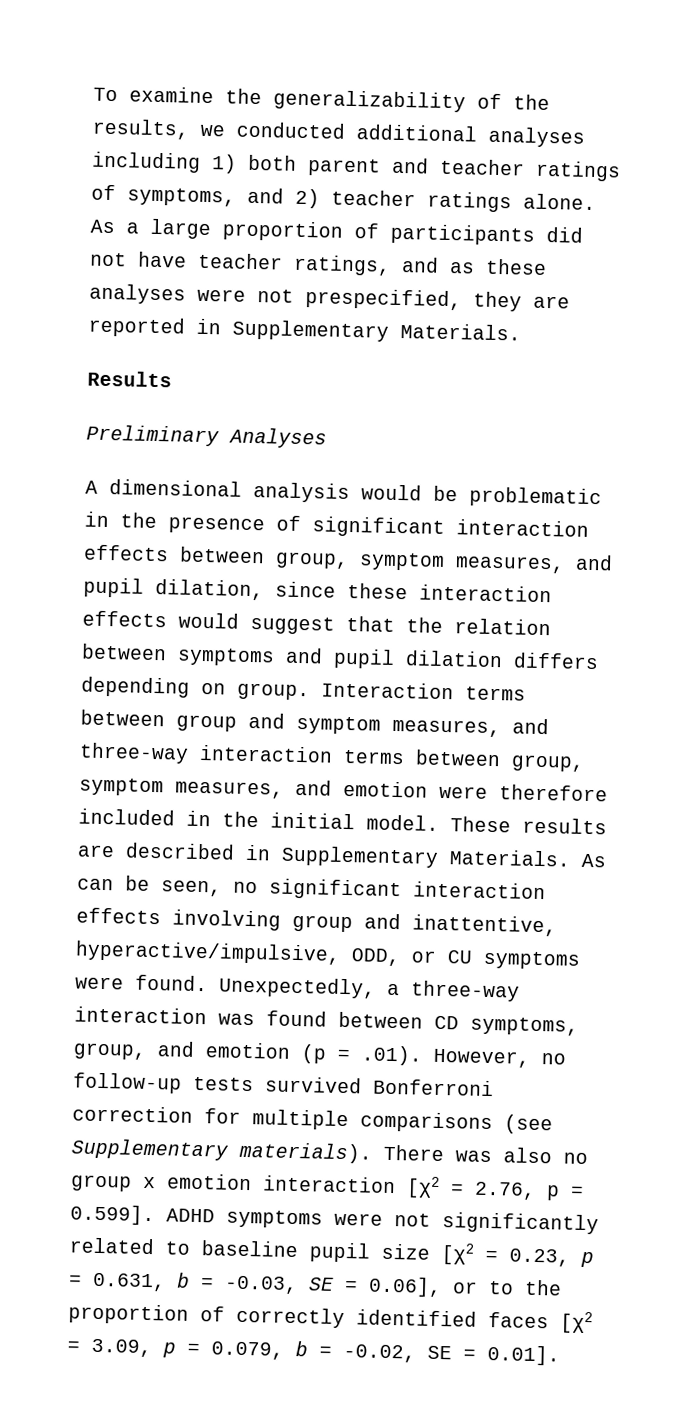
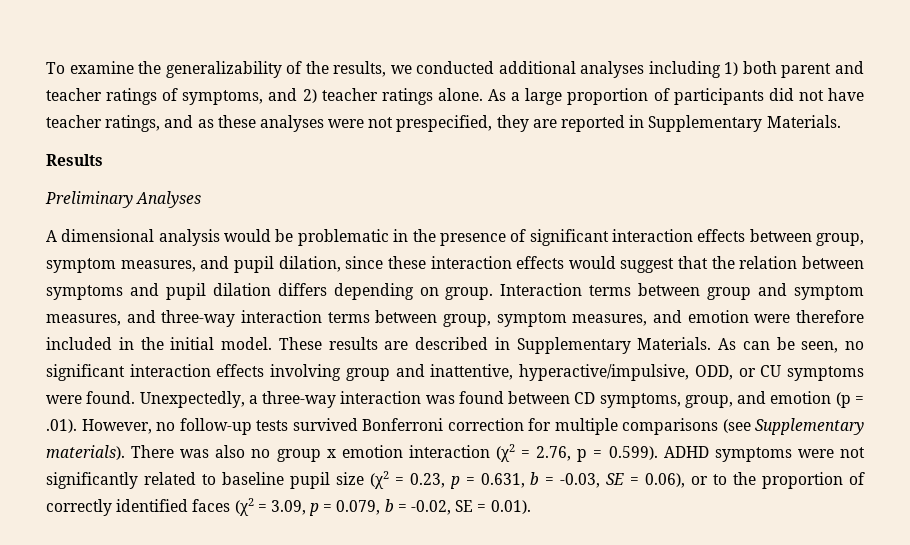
- There was also no group x emotion interaction [χ2 = 2.76, p = 0.599]. ADHD symptoms were not significantly related to baseline pupil size [χ2 = 0.23, p = 0.631, b = -0.03, SE = 0.06], or to the proportion of correctly identified faces [χ2 = 3.09, p = 0.079, b = -0.02, SE = 0.01].
+ There was also no group x emotion interaction (χ2 = 2.76, p = 0.599). ADHD symptoms were not significantly related to baseline pupil size (χ2 = 0.23, p = 0.631, b = -0.03, SE = 0.06), or to the proportion of correctly identified faces (χ2 = 3.09, p = 0.079, b = -0.02, SE = 0.01).

